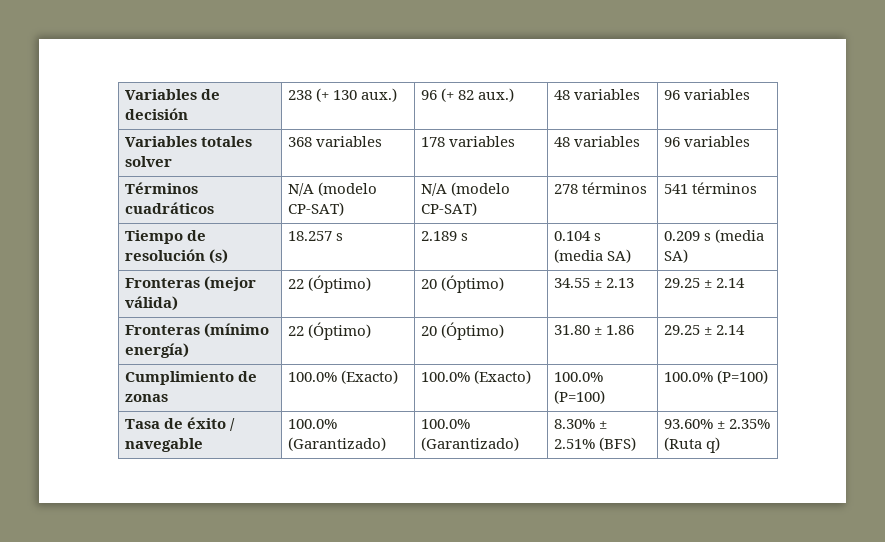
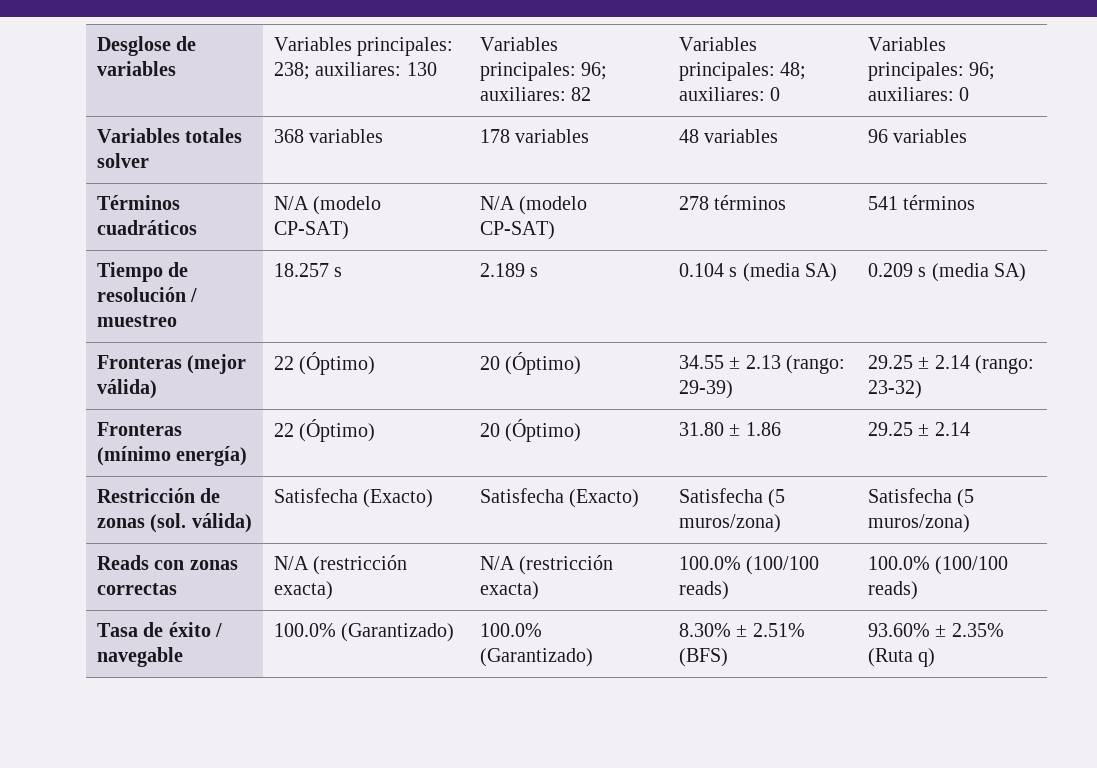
- Variables de decisión | 238 (+ 130 aux.) | 96 (+ 82 aux.) | 48 variables | 96 variables
+ Desglose de variables | Variables principales: 238; auxiliares: 130 | Variables principales: 96; auxiliares: 82 | Variables principales: 48; auxiliares: 0 | Variables principales: 96; auxiliares: 0
- Tiempo de resolución (s) | 18.257 s | 2.189 s | 0.104 s (media SA) | 0.209 s (media SA)
+ Tiempo de resolución / muestreo | 18.257 s | 2.189 s | 0.104 s (media SA) | 0.209 s (media SA)
- Fronteras (mejor válida) | 22 (Óptimo) | 20 (Óptimo) | 34.55 ± 2.13 | 29.25 ± 2.14
+ Fronteras (mejor válida) | 22 (Óptimo) | 20 (Óptimo) | 34.55 ± 2.13 (rango: 29-39) | 29.25 ± 2.14 (rango: 23-32)
- Cumplimiento de zonas | 100.0% (Exacto) | 100.0% (Exacto) | 100.0% (P=100) | 100.0% (P=100)
+ Restricción de zonas (sol. válida) | Satisfecha (Exacto) | Satisfecha (Exacto) | Satisfecha (5 muros/zona) | Satisfecha (5 muros/zona)
+ Reads con zonas correctas | N/A (restricción exacta) | N/A (restricción exacta) | 100.0% (100/100 reads) | 100.0% (100/100 reads)

